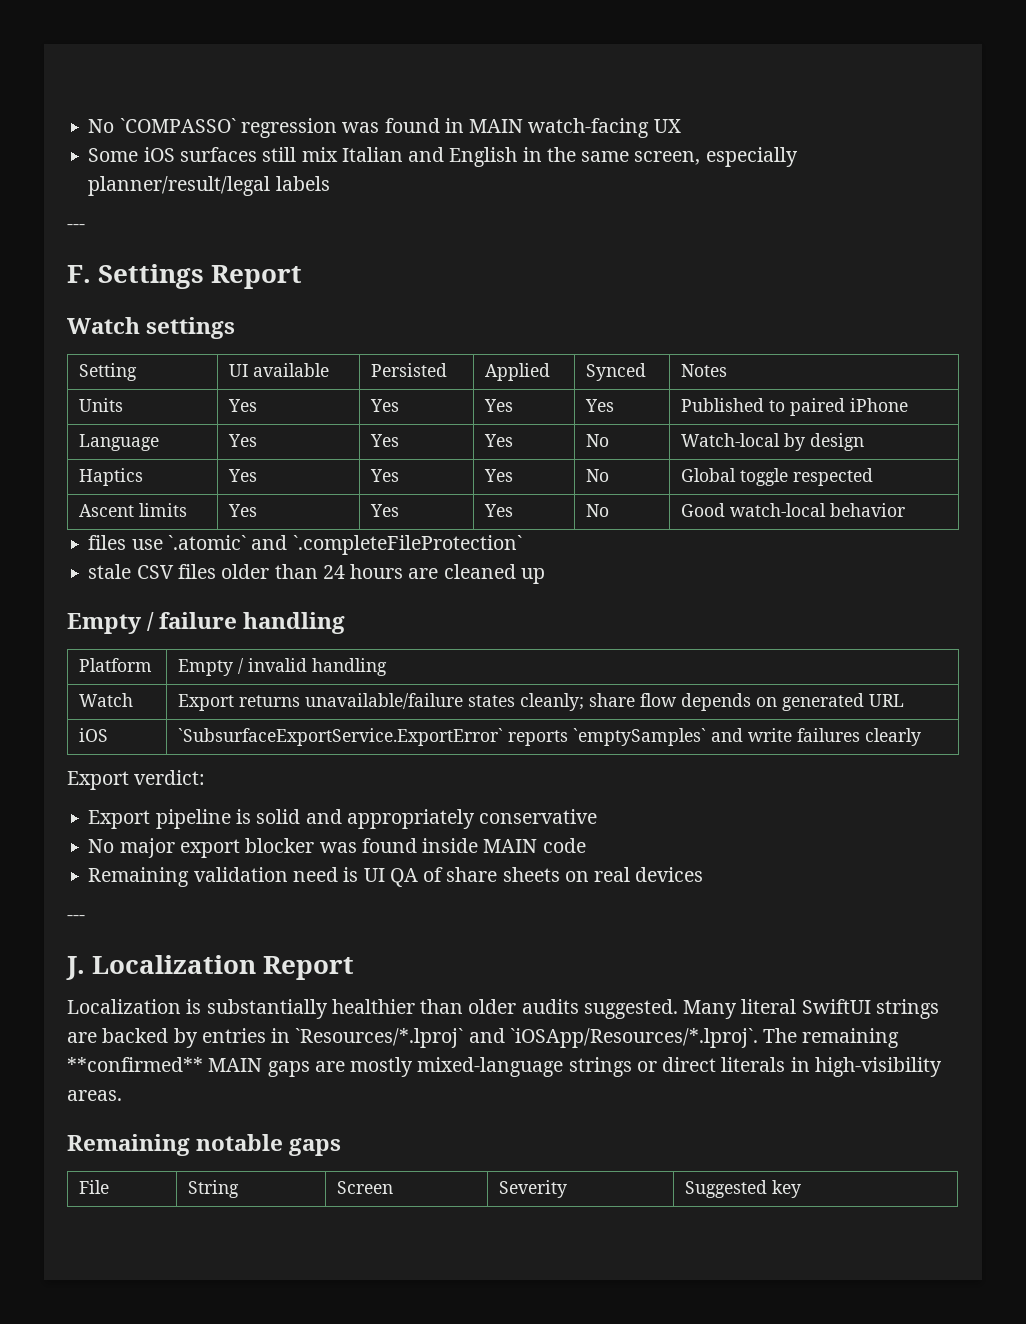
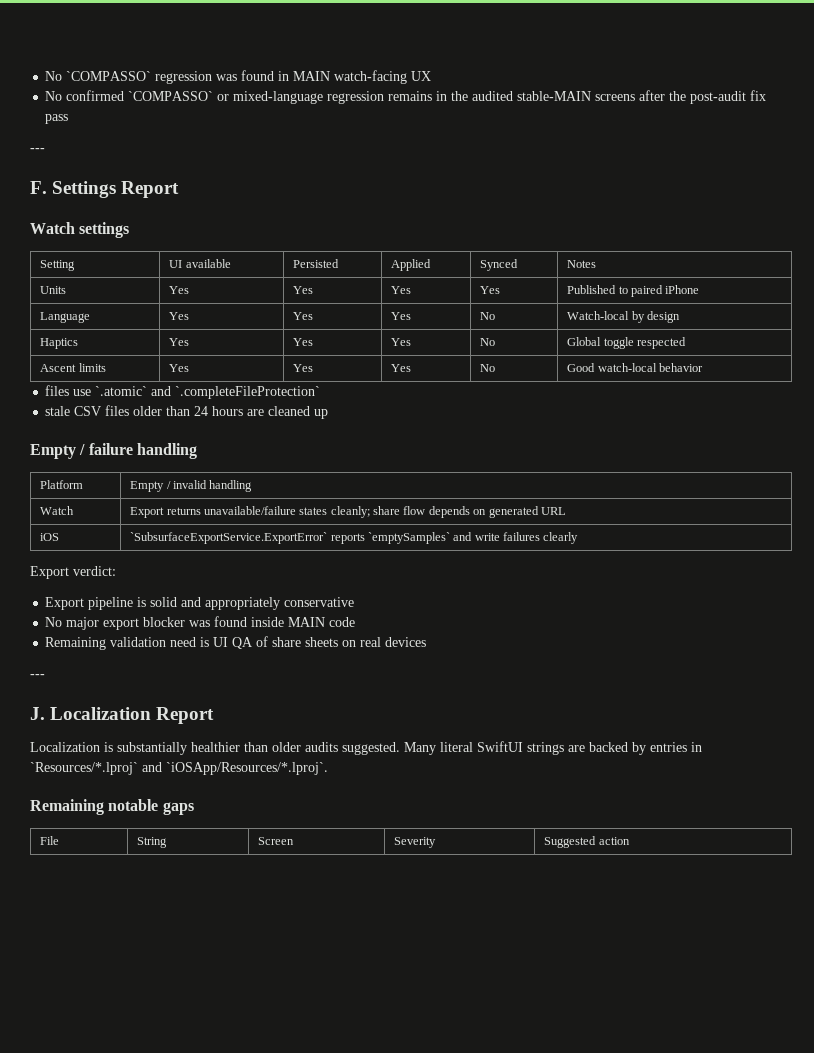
- Some iOS surfaces still mix Italian and English in the same screen, especially planner/result/legal labels
+ No confirmed `COMPASSO` or mixed-language regression remains in the audited stable-MAIN screens after the post-audit fix pass
- Many literal SwiftUI strings are backed by entries in `Resources/*.lproj` and `iOSApp/Resources/*.lproj`. The remaining **confirmed** MAIN gaps are mostly mixed-language strings or direct literals in high-visibility areas.
+ Many literal SwiftUI strings are backed by entries in `Resources/*.lproj` and `iOSApp/Resources/*.lproj`.
- File | String | Screen | Severity | Suggested key
+ File | String | Screen | Severity | Suggested action

